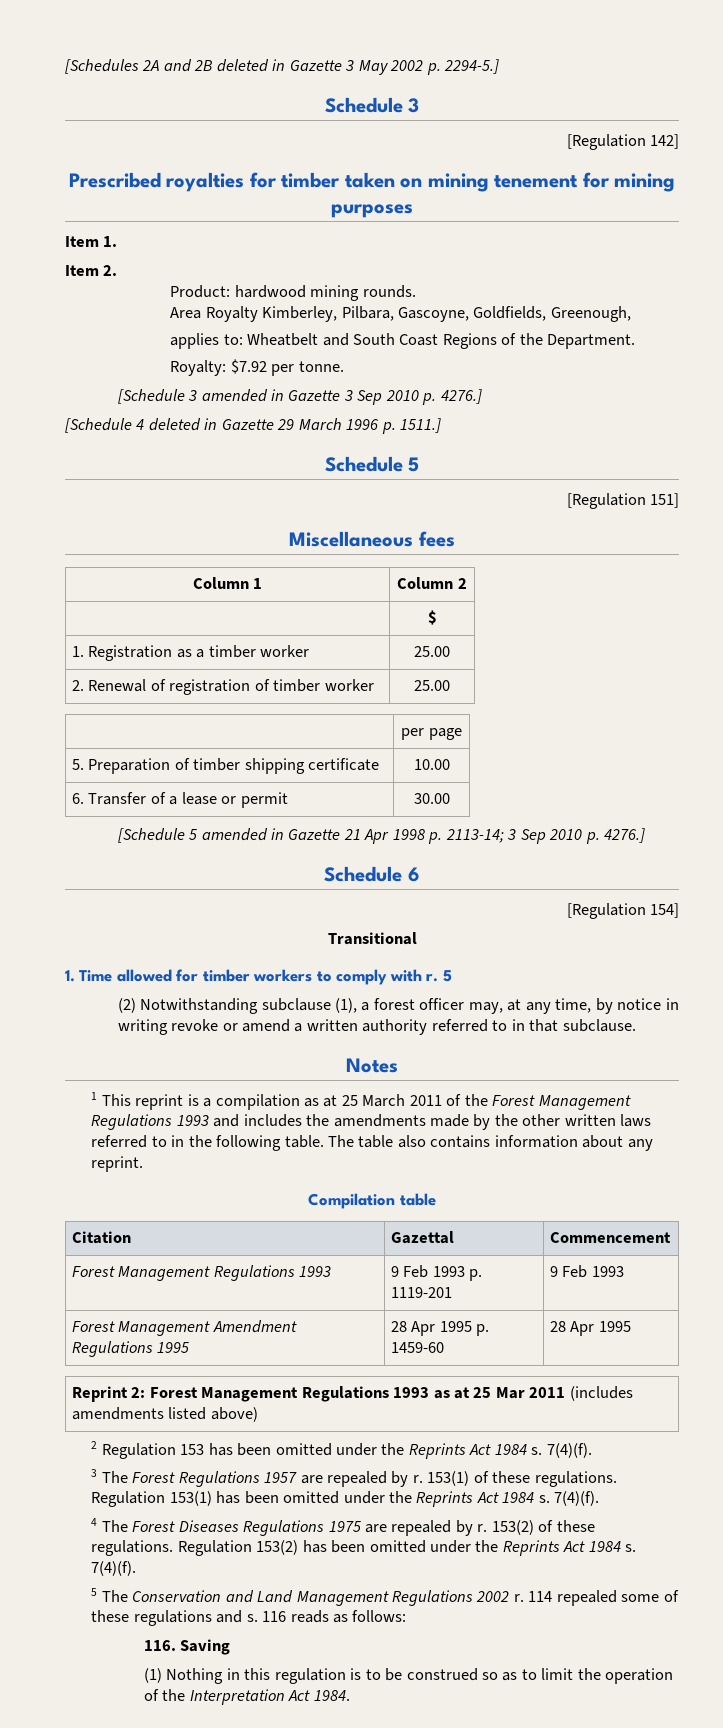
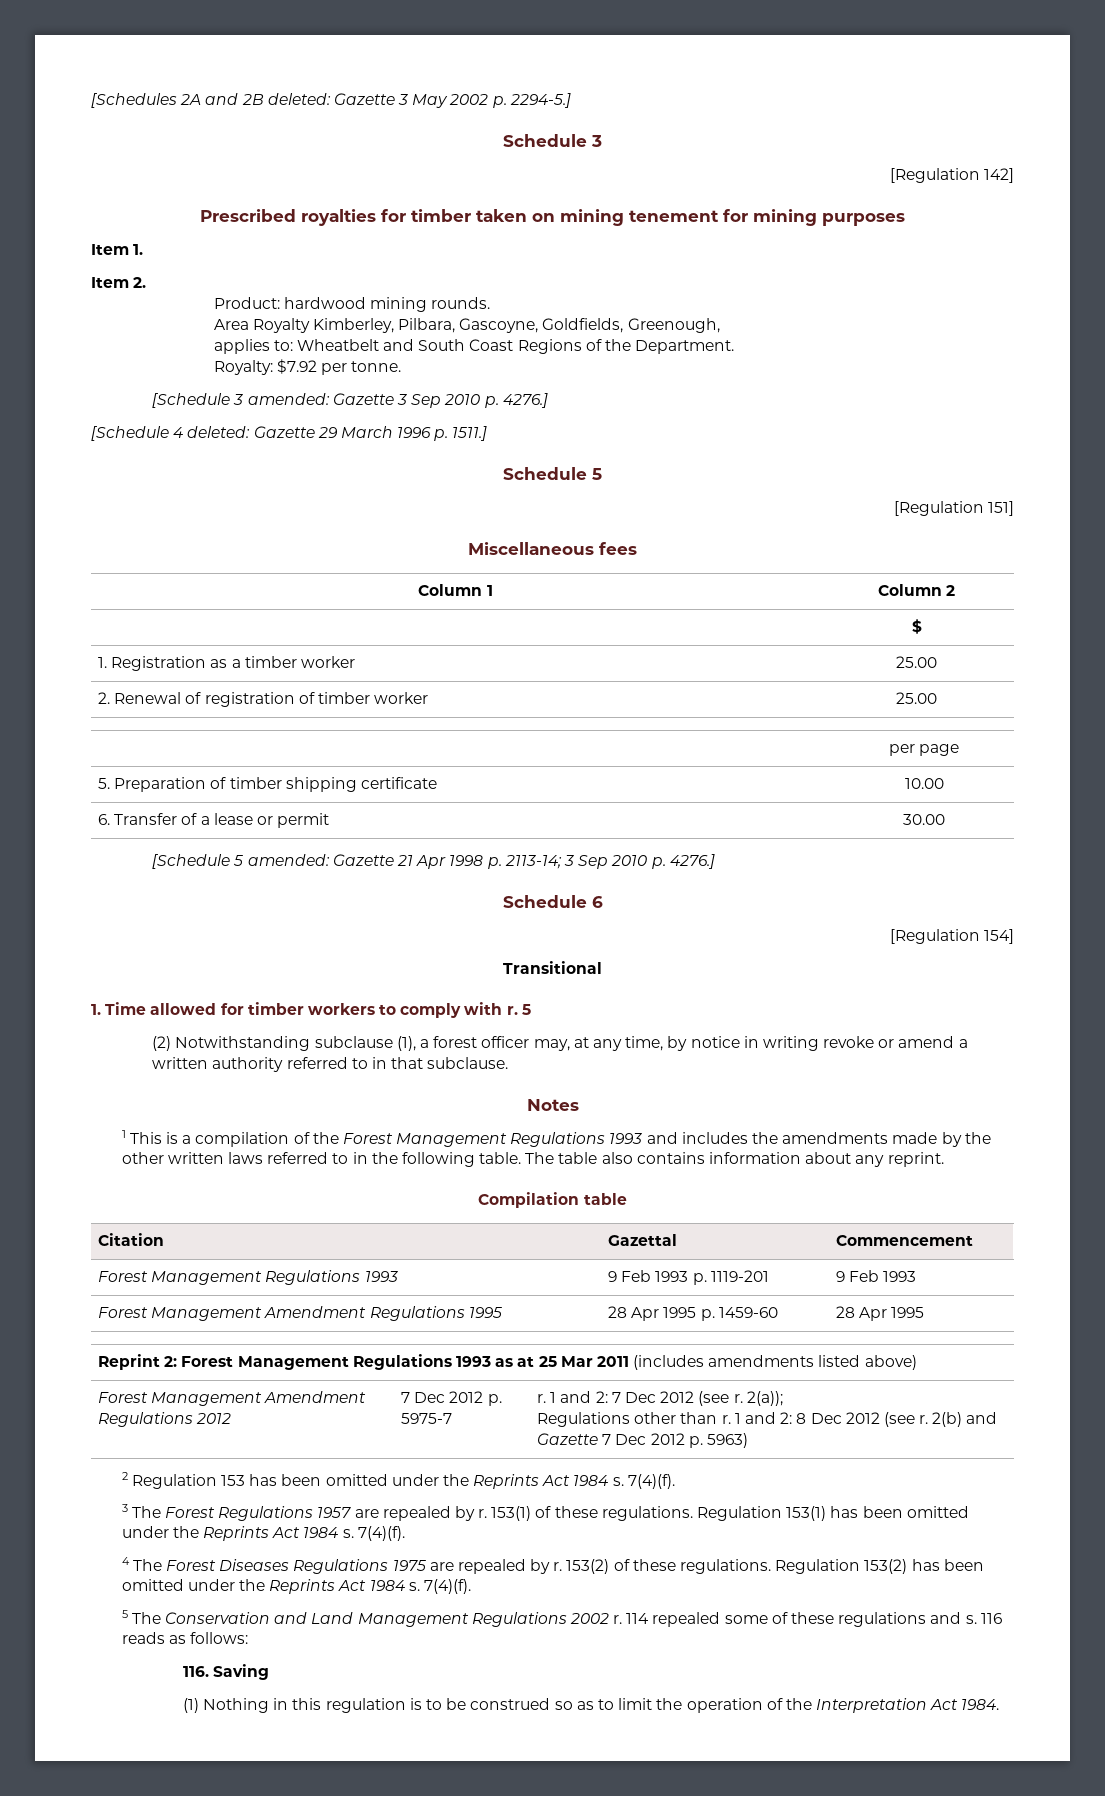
- [Schedules 2A and 2B deleted in Gazette 3 May 2002 p. 2294-5.]
+ [Schedules 2A and 2B deleted: Gazette 3 May 2002 p. 2294-5.]
- [Schedule 3 amended in Gazette 3 Sep 2010 p. 4276.]
+ [Schedule 3 amended: Gazette 3 Sep 2010 p. 4276.]
- [Schedule 4 deleted in Gazette 29 March 1996 p. 1511.]
+ [Schedule 4 deleted: Gazette 29 March 1996 p. 1511.]
- [Schedule 5 amended in Gazette 21 Apr 1998 p. 2113-14; 3 Sep 2010 p. 4276.]
+ [Schedule 5 amended: Gazette 21 Apr 1998 p. 2113-14; 3 Sep 2010 p. 4276.]
- 1 This reprint is a compilation as at 25 March 2011 of the Forest Management Regulations 1993 and includes the amendments made by the other written laws referred to in the following table.
+ 1 This is a compilation of the Forest Management Regulations 1993 and includes the amendments made by the other written laws referred to in the following table.
+ Forest Management Amendment Regulations 2012 | 7 Dec 2012 p. 5975-7 | r. 1 and 2: 7 Dec 2012 (see r. 2(a));
+ Regulations other than r. 1 and 2: 8 Dec 2012 (see r. 2(b) and Gazette 7 Dec 2012 p. 5963)

